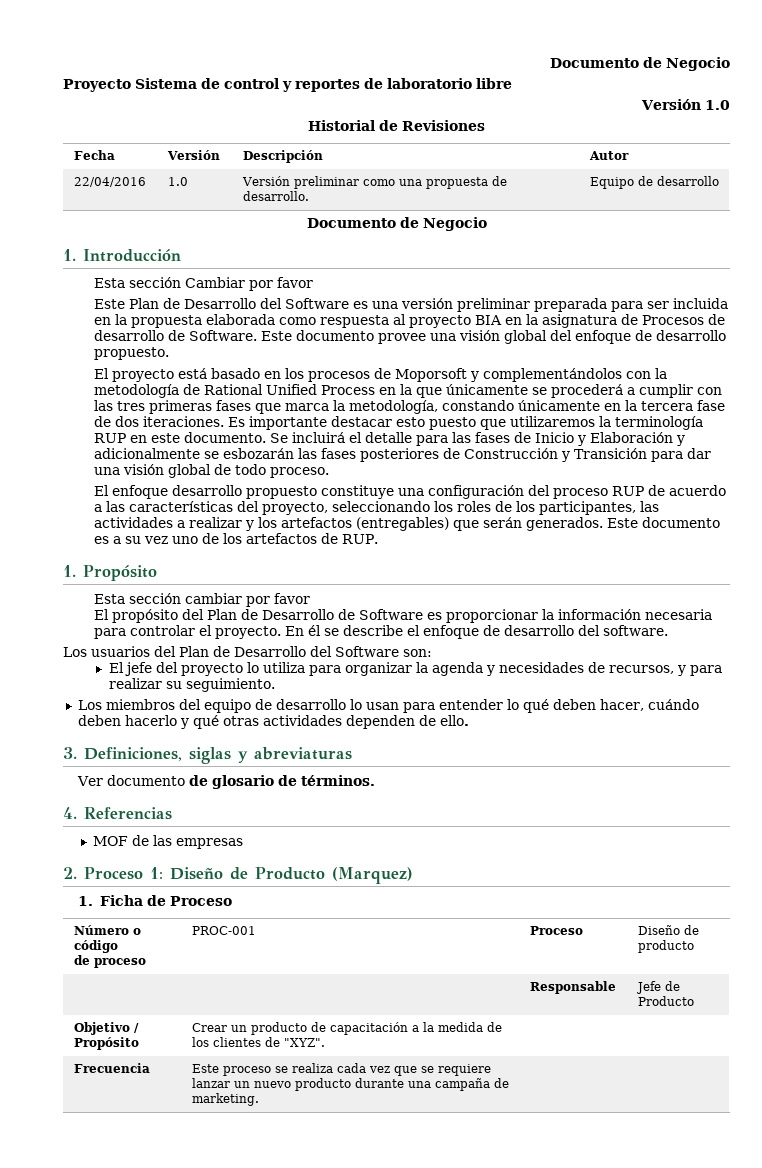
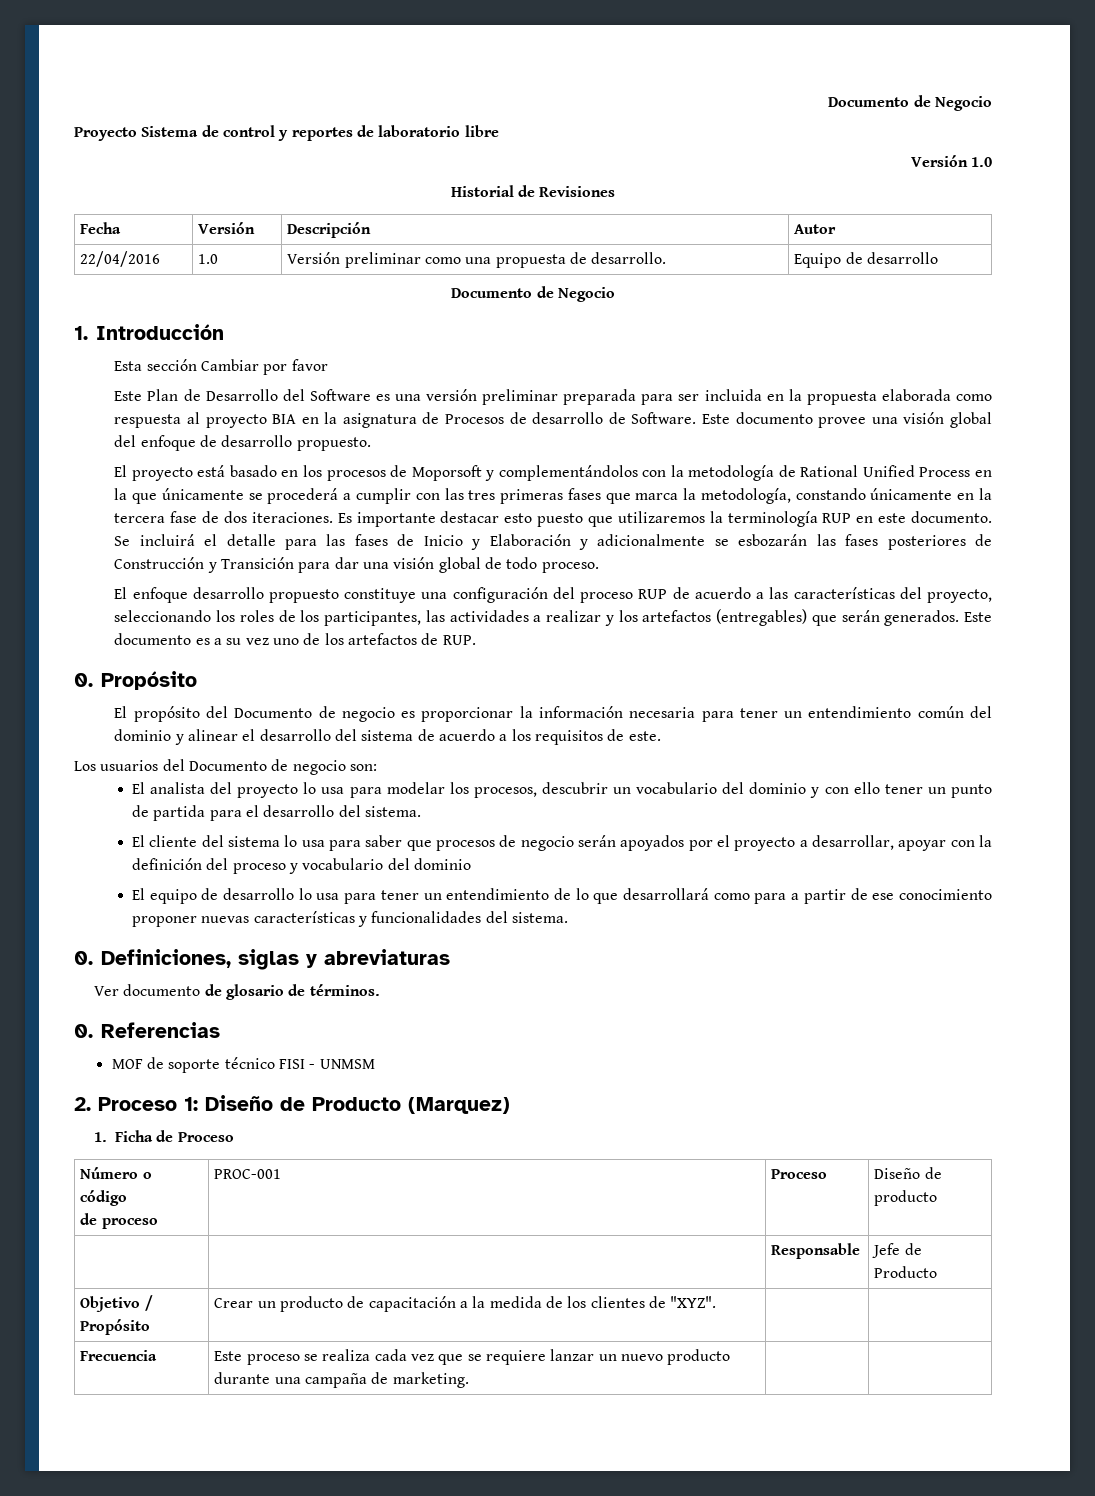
- 1. Propósito
+ 0. Propósito
- Esta sección cambiar por favor
- El propósito del Plan de Desarrollo de Software es proporcionar la información necesaria para controlar el proyecto. En él se describe el enfoque de desarrollo del software.
- Los usuarios del Plan de Desarrollo del Software son:
+ El propósito del Documento de negocio es proporcionar la información necesaria para tener un entendimiento común del dominio y alinear el desarrollo del sistema de acuerdo a los requisitos de este.
+ Los usuarios del Documento de negocio son:
- El jefe del proyecto lo utiliza para organizar la agenda y necesidades de recursos, y para realizar su seguimiento.
- Los miembros del equipo de desarrollo lo usan para entender lo qué deben hacer, cuándo deben hacerlo y qué otras actividades dependen de ello.
- 3. Definiciones, siglas y abreviaturas
+ El analista del proyecto lo usa para modelar los procesos, descubrir un vocabulario del dominio y con ello tener un punto de partida para el desarrollo del sistema.
+ El cliente del sistema lo usa para saber que procesos de negocio serán apoyados por el proyecto a desarrollar, apoyar con la definición del proceso y vocabulario del dominio
+ El equipo de desarrollo lo usa para tener un entendimiento de lo que desarrollará como para a partir de ese conocimiento proponer nuevas características y funcionalidades del sistema.
+ 0. Definiciones, siglas y abreviaturas
- 4. Referencias
+ 0. Referencias
- MOF de las empresas
+ MOF de soporte técnico FISI - UNMSM

